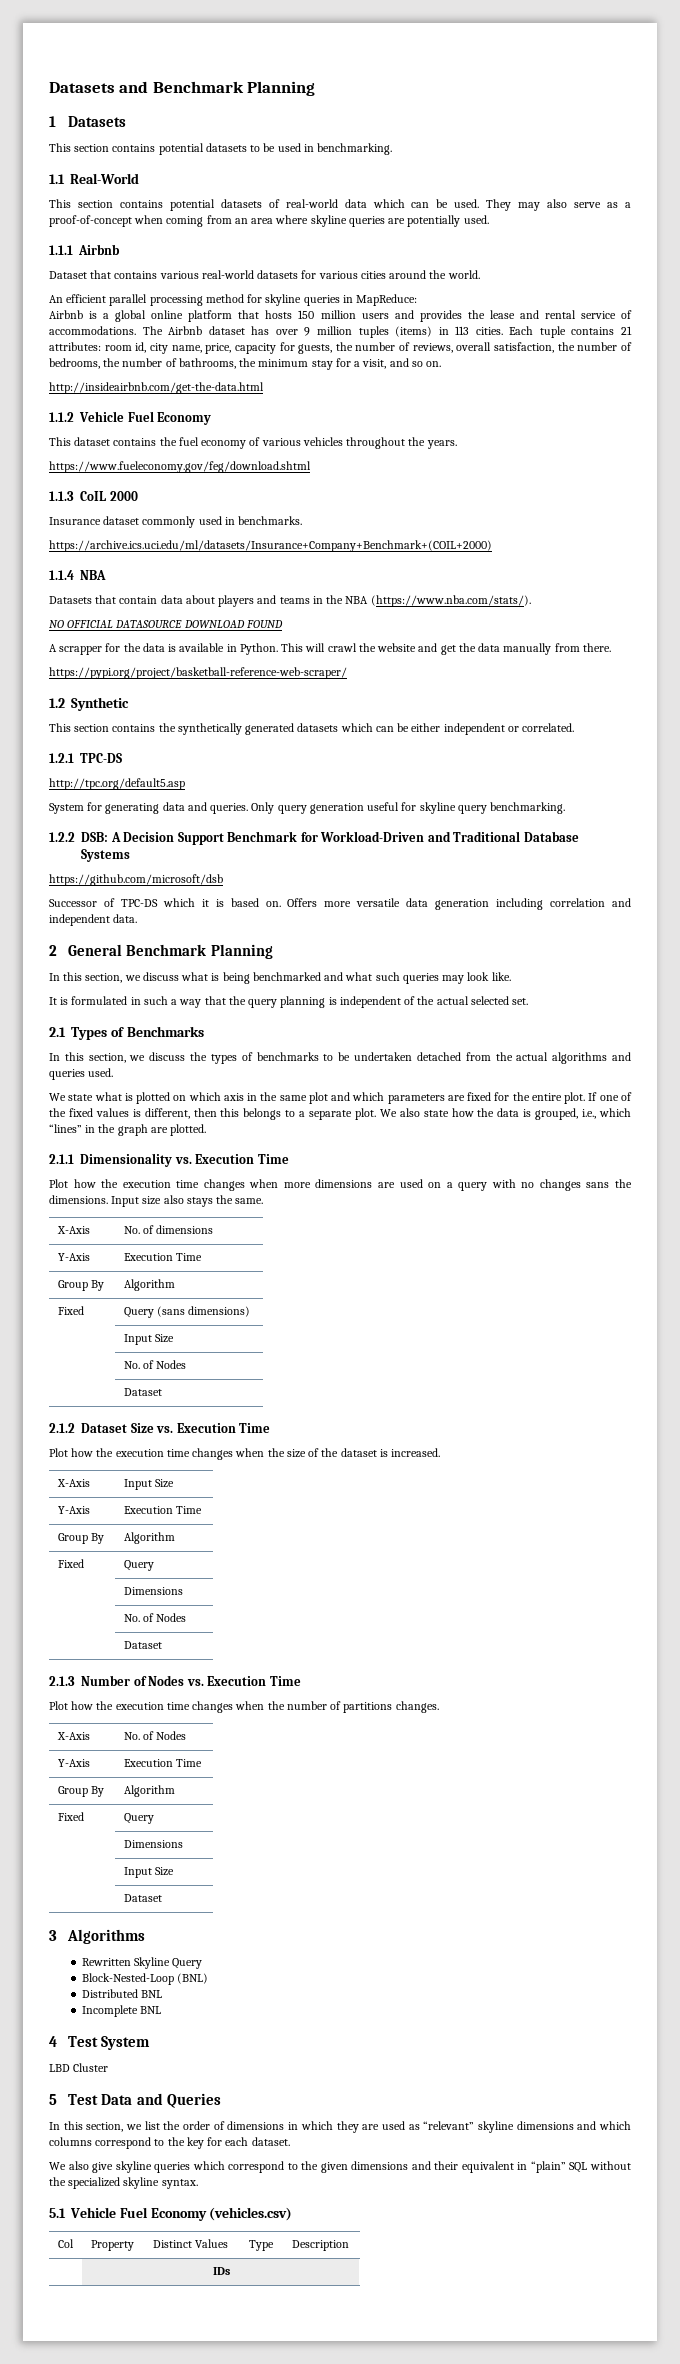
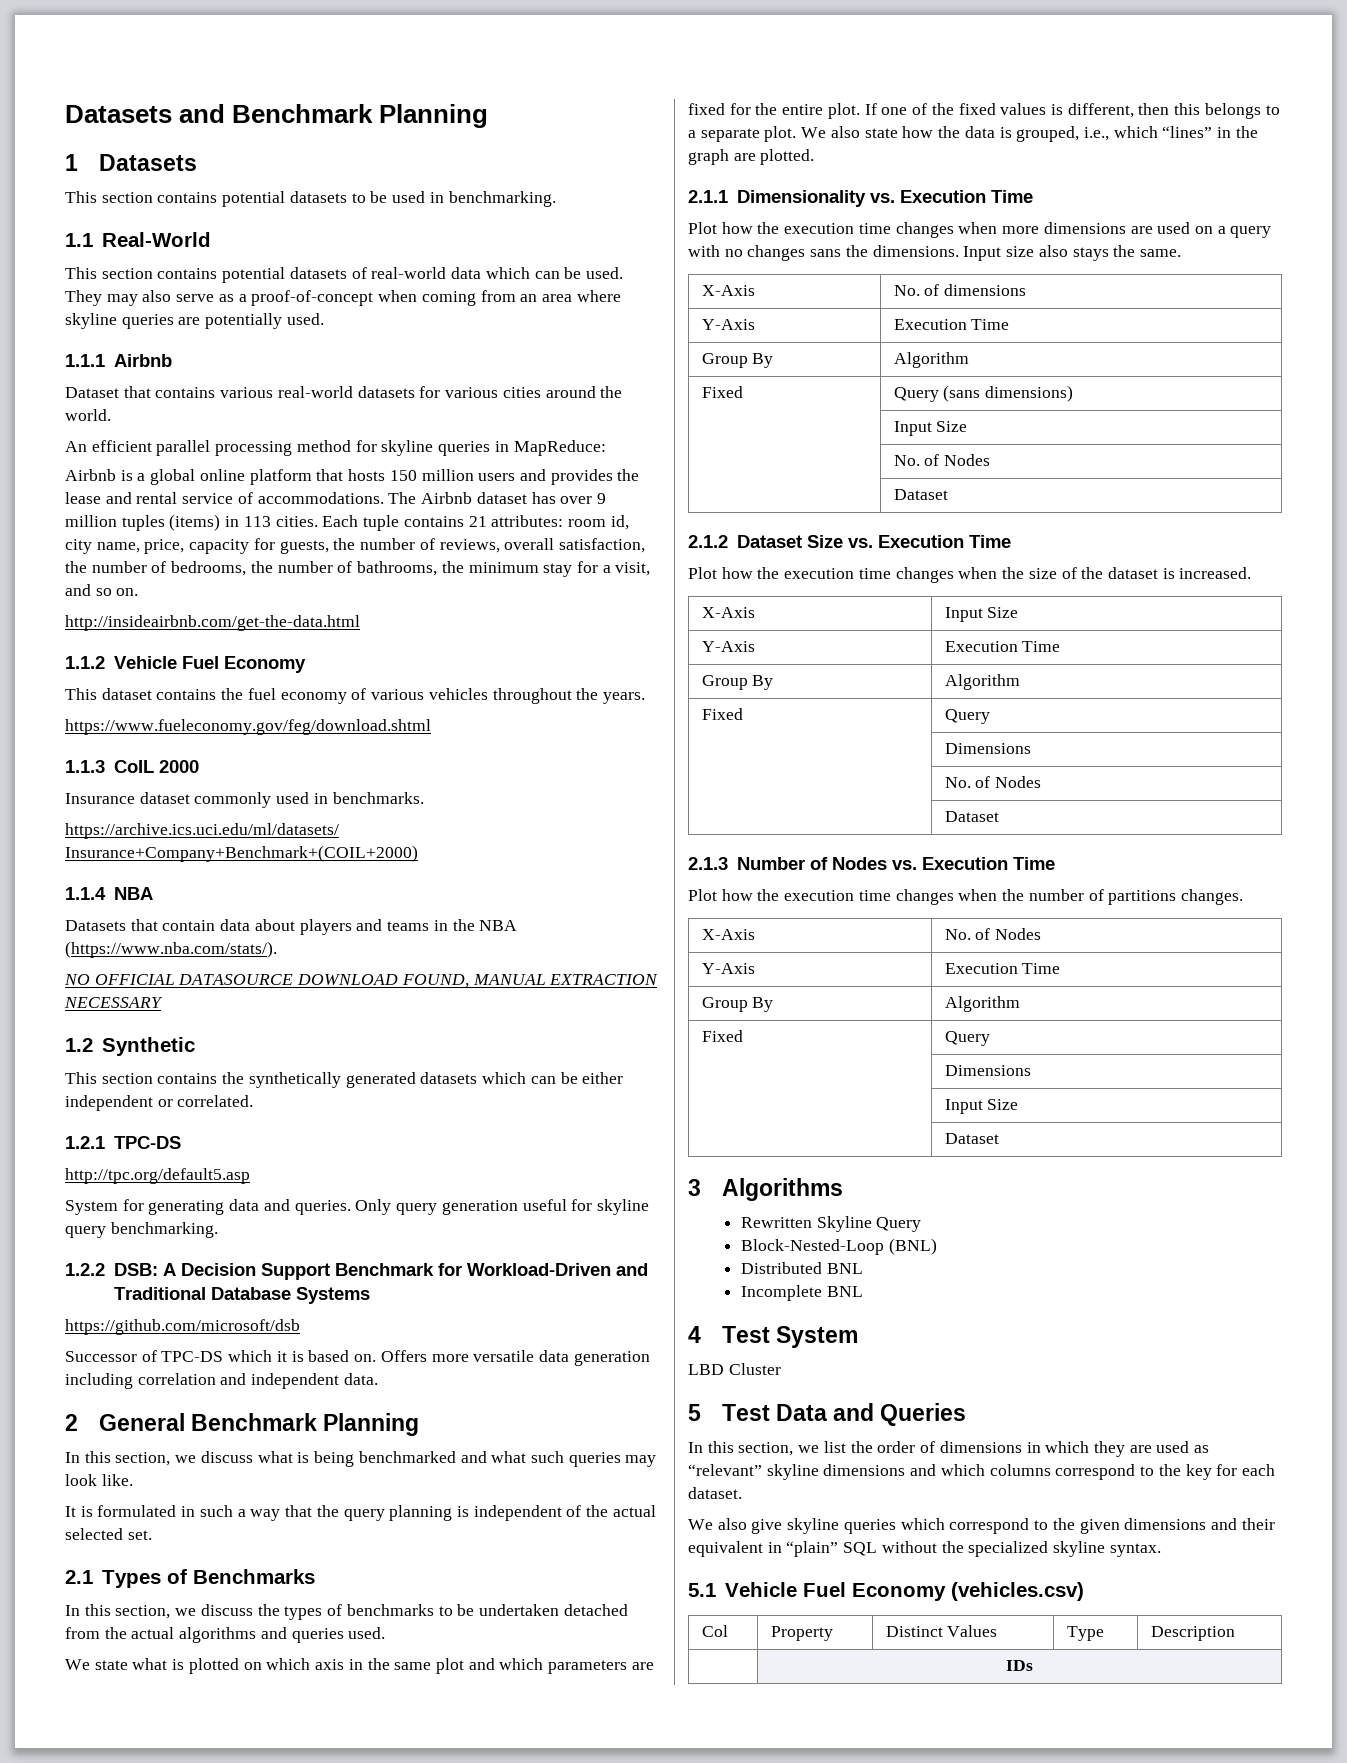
- NO OFFICIAL DATASOURCE DOWNLOAD FOUND
- A scrapper for the data is available in Python. This will crawl the website and get the data manually from there.
- https://pypi.org/project/basketball-reference-web-scraper/
+ NO OFFICIAL DATASOURCE DOWNLOAD FOUND, MANUAL EXTRACTION NECESSARY

